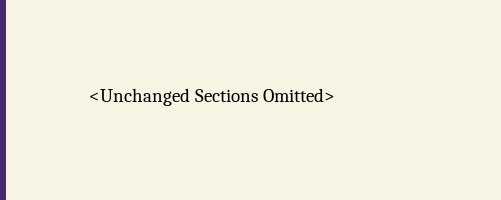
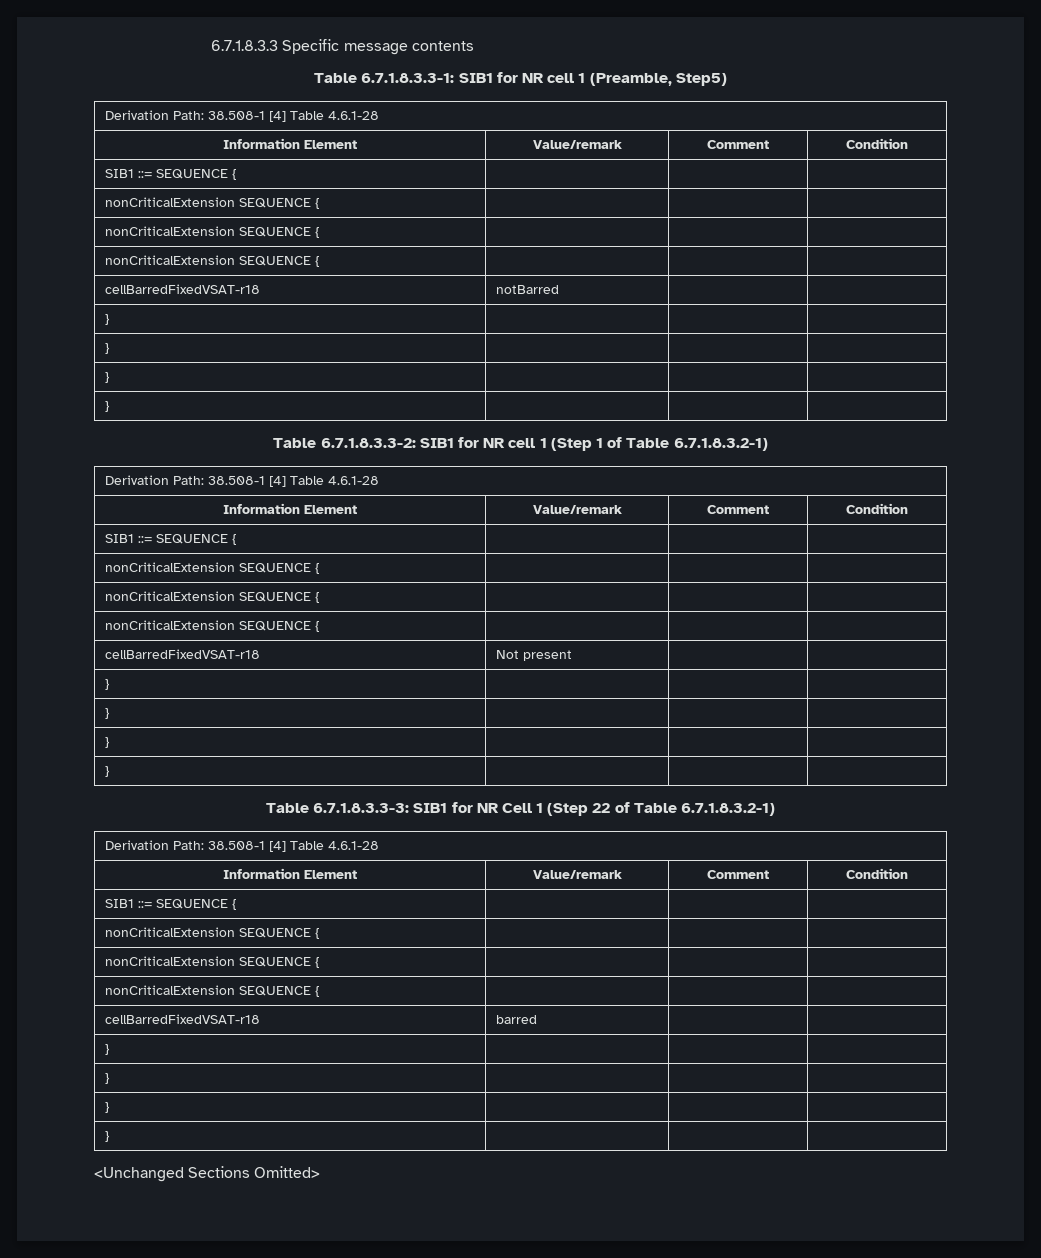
+ 6.7.1.8.3.3 Specific message contents
+ Table 6.7.1.8.3.3-1: SIB1 for NR cell 1 (Preamble, Step5)
+ Derivation Path: 38.508-1 [4] Table 4.6.1-28
+ Information Element | Value/remark | Comment | Condition
+ SIB1 ::= SEQUENCE { | | |
+ nonCriticalExtension SEQUENCE { | | |
+ nonCriticalExtension SEQUENCE { | | |
+ nonCriticalExtension SEQUENCE { | | |
+ cellBarredFixedVSAT-r18 | notBarred | |
+ } | | |
+ } | | |
+ } | | |
+ } | | |
+ Table 6.7.1.8.3.3-2: SIB1 for NR cell 1 (Step 1 of Table 6.7.1.8.3.2-1)
+ Derivation Path: 38.508-1 [4] Table 4.6.1-28
+ Information Element | Value/remark | Comment | Condition
+ SIB1 ::= SEQUENCE { | | |
+ nonCriticalExtension SEQUENCE { | | |
+ nonCriticalExtension SEQUENCE { | | |
+ nonCriticalExtension SEQUENCE { | | |
+ cellBarredFixedVSAT-r18 | Not present | |
+ } | | |
+ } | | |
+ } | | |
+ } | | |
+ Table 6.7.1.8.3.3-3: SIB1 for NR Cell 1 (Step 22 of Table 6.7.1.8.3.2-1)
+ Derivation Path: 38.508-1 [4] Table 4.6.1-28
+ Information Element | Value/remark | Comment | Condition
+ SIB1 ::= SEQUENCE { | | |
+ nonCriticalExtension SEQUENCE { | | |
+ nonCriticalExtension SEQUENCE { | | |
+ nonCriticalExtension SEQUENCE { | | |
+ cellBarredFixedVSAT-r18 | barred | |
+ } | | |
+ } | | |
+ } | | |
+ } | | |

